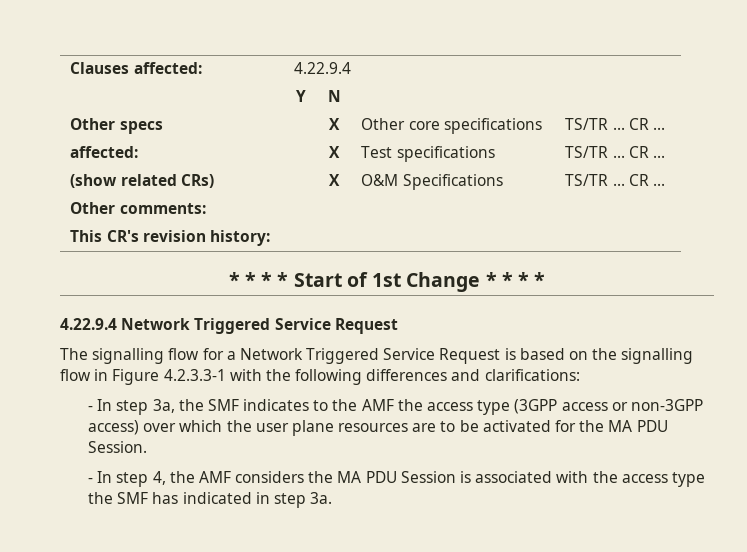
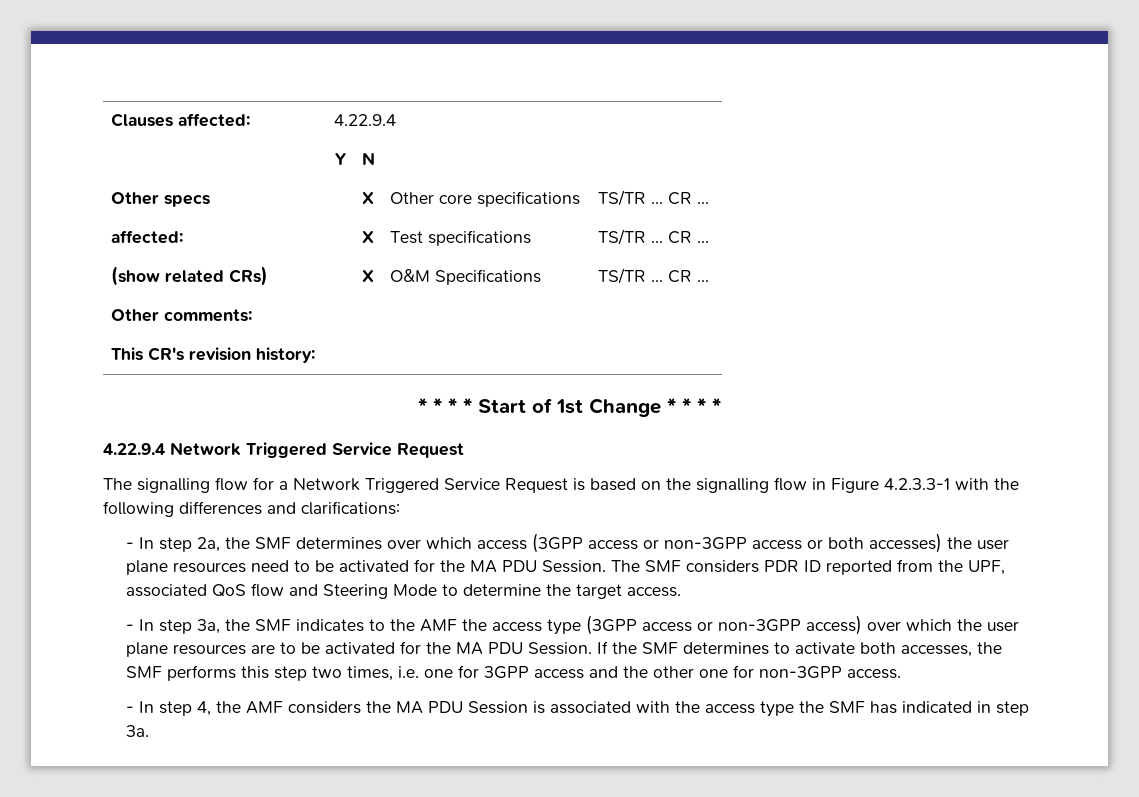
+ - In step 2a, the SMF determines over which access (3GPP access or non-3GPP access or both accesses) the user plane resources need to be activated for the MA PDU Session. The SMF considers PDR ID reported from the UPF, associated QoS flow and Steering Mode to determine the target access.
+ If the SMF determines to activate both accesses, the SMF performs this step two times, i.e. one for 3GPP access and the other one for non-3GPP access.

